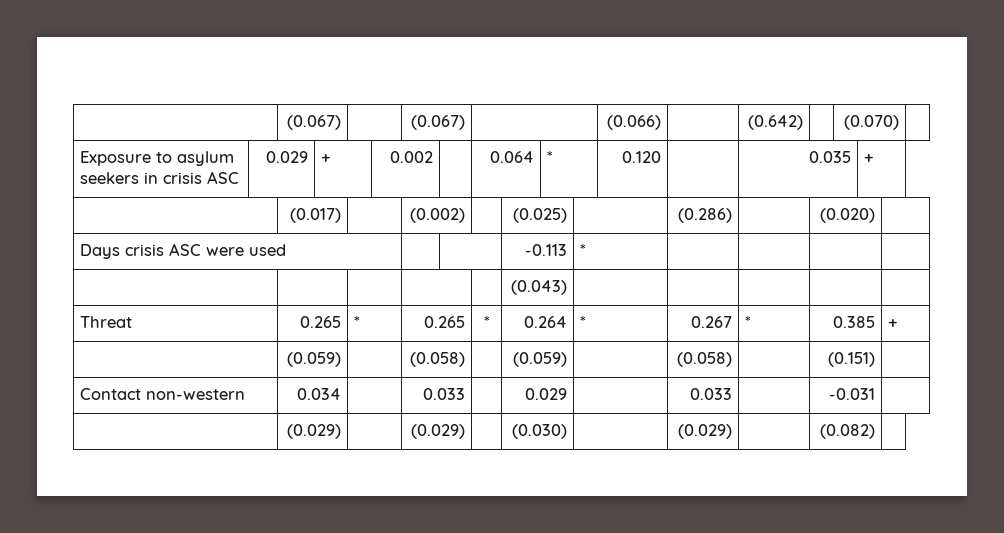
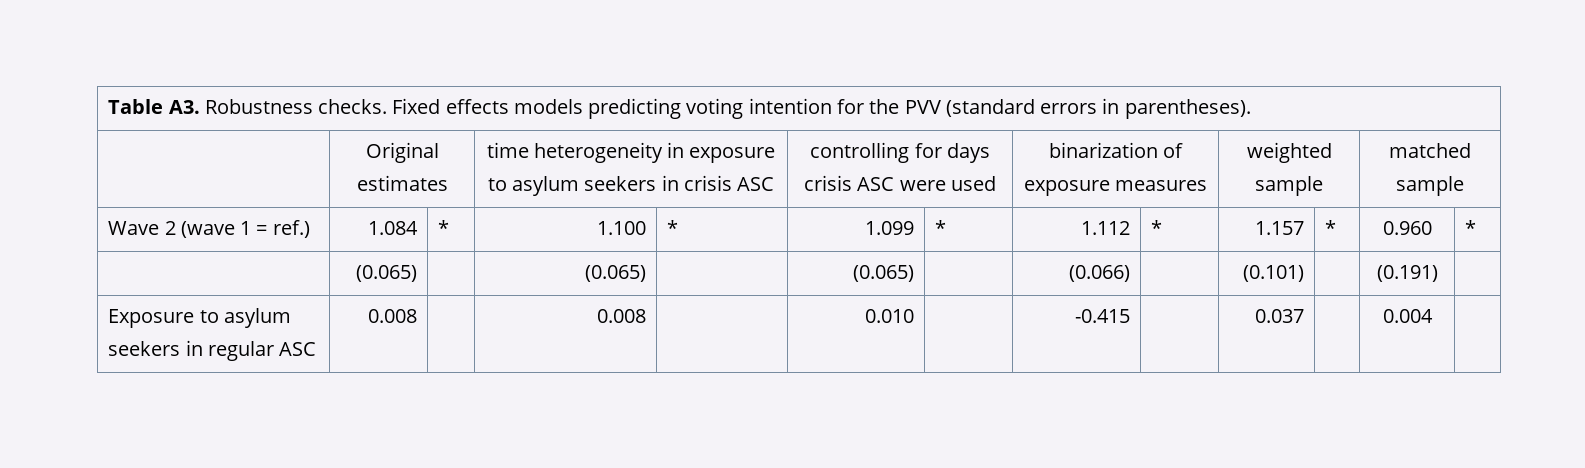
- | (0.067) | | (0.067) | | (0.066) | | (0.642) | | (0.070) |
+ Table A3. Robustness checks. Fixed effects models predicting voting intention for the PVV (standard errors in parentheses).
+ | Original estimates | time heterogeneity in exposure to asylum seekers in crisis ASC | controlling for days crisis ASC were used | binarization of exposure measures | weighted sample | matched sample
+ Wave 2 (wave 1 = ref.) | 1.084 | * | 1.100 | * | 1.099 | * | 1.112 | * | 1.157 | * | 0.960 | *
+ | (0.065) | | (0.065) | | (0.065) | | (0.066) | | (0.101) | | (0.191) |
- Exposure to asylum seekers in crisis ASC | 0.029 | + | 0.002 | | 0.064 | * | 0.120 | | 0.035 | +
- | (0.017) | | (0.002) | | (0.025) | | (0.286) | | (0.020) |
- Days crisis ASC were used | | | -0.113 | * | | | |
- | | | | | (0.043) | | | | |
- Threat | 0.265 | * | 0.265 | * | 0.264 | * | 0.267 | * | 0.385 | +
- | (0.059) | | (0.058) | | (0.059) | | (0.058) | | (0.151) |
- Contact non-western | 0.034 | | 0.033 | | 0.029 | | 0.033 | | -0.031 |
- | (0.029) | | (0.029) | | (0.030) | | (0.029) | | (0.082) |
+ Exposure to asylum seekers in regular ASC | 0.008 | | 0.008 | | 0.010 | | -0.415 | | 0.037 | | 0.004 |

